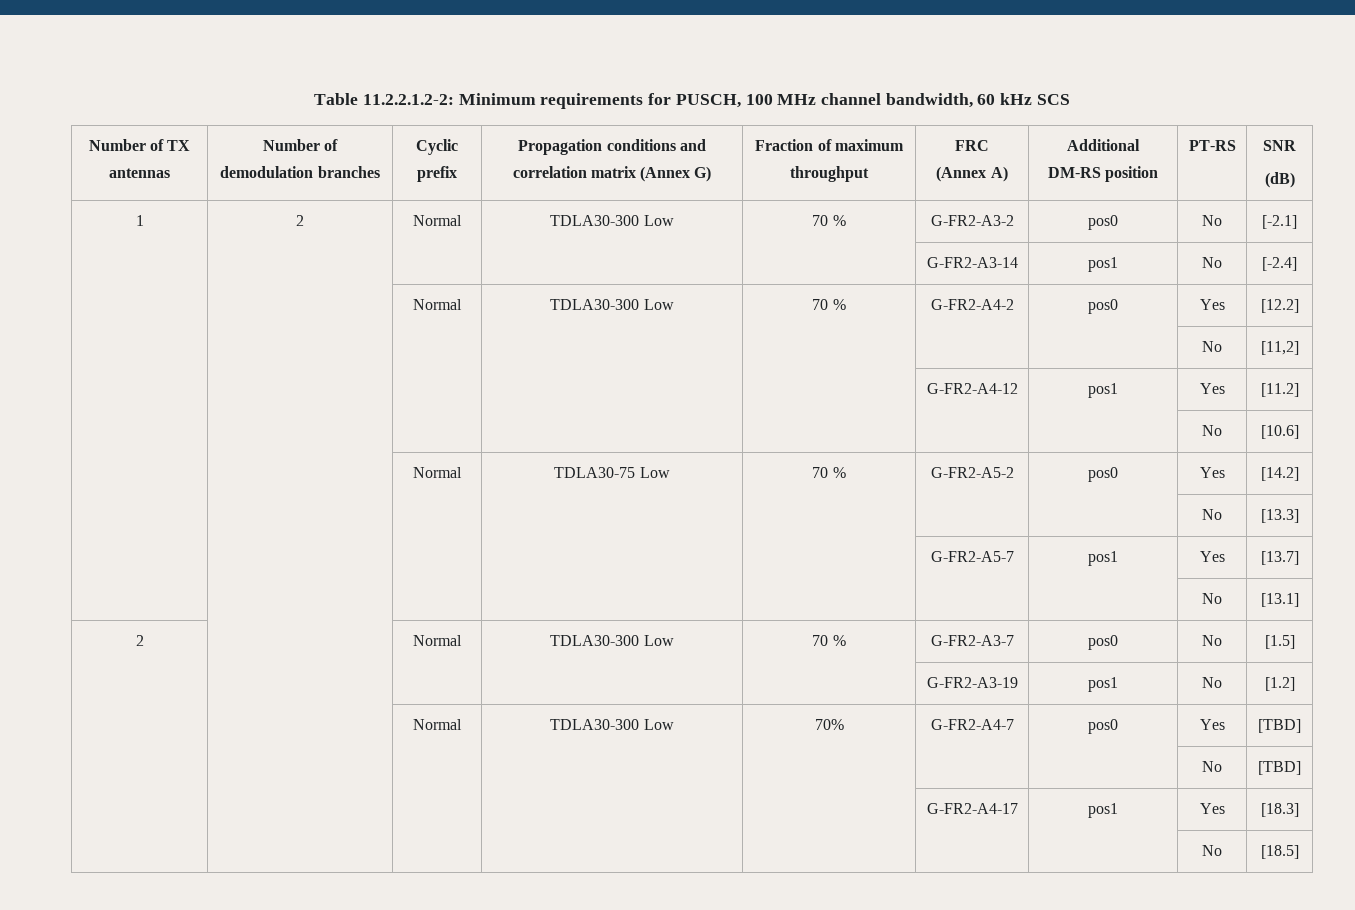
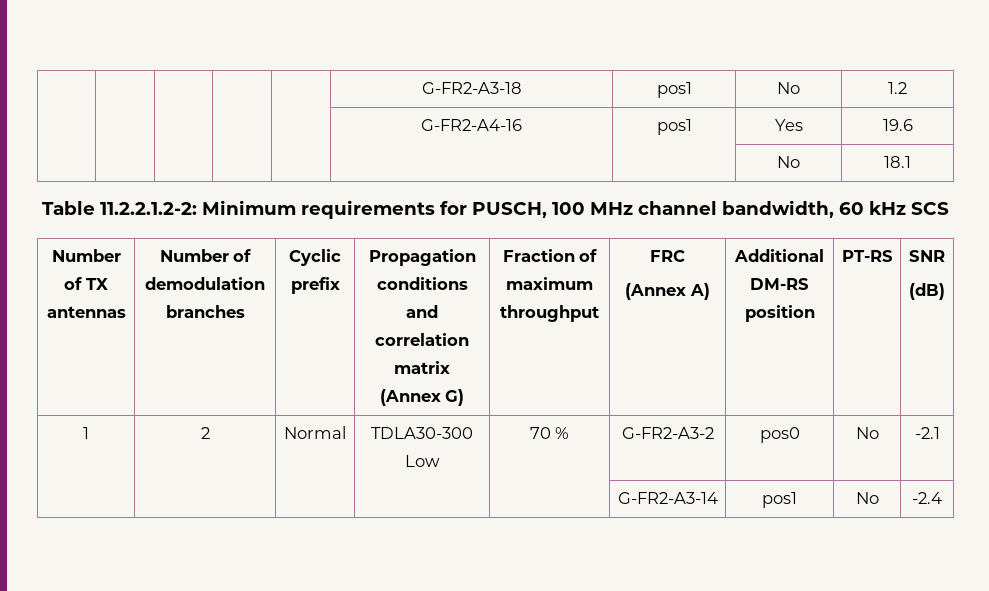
+ | | | | | G-FR2-A3-18 | pos1 | No | 1.2
+ | | | | | G-FR2-A4-16 | pos1 | Yes | 19.6
+ | | | | | | | No | 18.1
- 1 | 2 | Normal | TDLA30-300 Low | 70 % | G-FR2-A3-2 | pos0 | No | [-2.1]
+ 1 | 2 | Normal | TDLA30-300 Low | 70 % | G-FR2-A3-2 | pos0 | No | -2.1
- | | | | | G-FR2-A3-14 | pos1 | No | [-2.4]
- | | Normal | TDLA30-300 Low | 70 % | G-FR2-A4-2 | pos0 | Yes | [12.2]
- | | | | | | | No | [11,2]
- | | | | | G-FR2-A4-12 | pos1 | Yes | [11.2]
- | | | | | | | No | [10.6]
- | | Normal | TDLA30-75 Low | 70 % | G-FR2-A5-2 | pos0 | Yes | [14.2]
- | | | | | | | No | [13.3]
- | | | | | G-FR2-A5-7 | pos1 | Yes | [13.7]
- | | | | | | | No | [13.1]
- 2 | | Normal | TDLA30-300 Low | 70 % | G-FR2-A3-7 | pos0 | No | [1.5]
- | | | | | G-FR2-A3-19 | pos1 | No | [1.2]
- | | Normal | TDLA30-300 Low | 70% | G-FR2-A4-7 | pos0 | Yes | [TBD]
- | | | | | | | No | [TBD]
- | | | | | G-FR2-A4-17 | pos1 | Yes | [18.3]
- | | | | | | | No | [18.5]
+ | | | | | G-FR2-A3-14 | pos1 | No | -2.4

